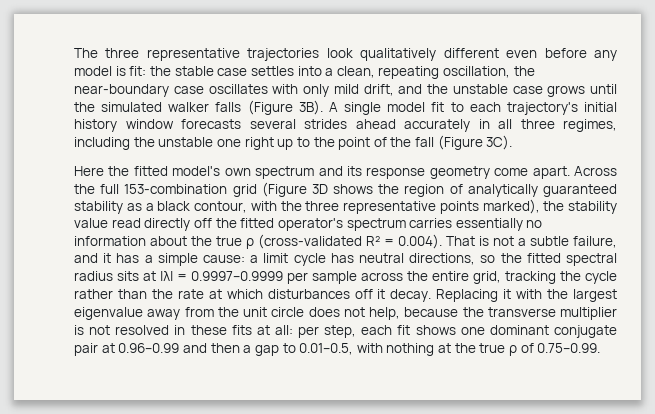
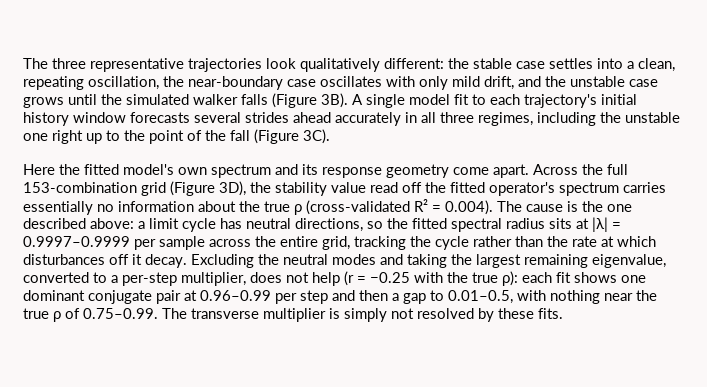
- The three representative trajectories look qualitatively different even before any model is fit: the stable case settles into a clean, repeating oscillation, the near-boundary case oscillates with only mild drift, and the unstable case grows until the simulated walker falls (Figure 3B).
+ The three representative trajectories look qualitatively different: the stable case settles into a clean, repeating oscillation, the near-boundary case oscillates with only mild drift, and the unstable case grows until the simulated walker falls (Figure 3B).
- Across the full 153-combination grid (Figure 3D shows the region of analytically guaranteed stability as a black contour, with the three representative points marked), the stability value read directly off the fitted operator's spectrum carries essentially no information about the true ρ (cross-validated R² = 0.004). That is not a subtle failure, and it has a simple cause:
+ Across the full 153-combination grid (Figure 3D), the stability value read off the fitted operator's spectrum carries essentially no information about the true ρ (cross-validated R² = 0.004). The cause is the one described above:
- Replacing it with the largest eigenvalue away from the unit circle does not help, because the transverse multiplier is not resolved in these fits at all: per step, each fit shows one dominant conjugate pair at 0.96–0.99 and then a gap to 0.01–0.5, with nothing at the true ρ of 0.75–0.99.
+ Excluding the neutral modes and taking the largest remaining eigenvalue, converted to a per-step multiplier, does not help (r = −0.25 with the true ρ): each fit shows one dominant conjugate pair at 0.96–0.99 per step and then a gap to 0.01–0.5, with nothing near the true ρ of 0.75–0.99. The transverse multiplier is simply not resolved by these fits.

